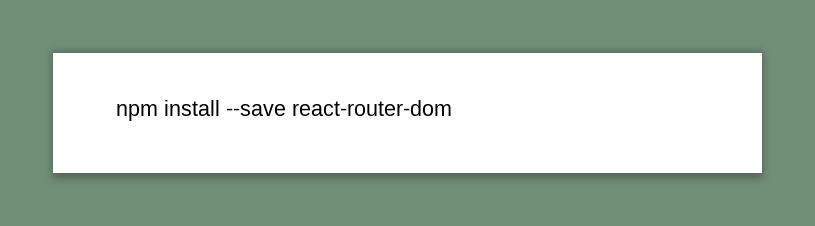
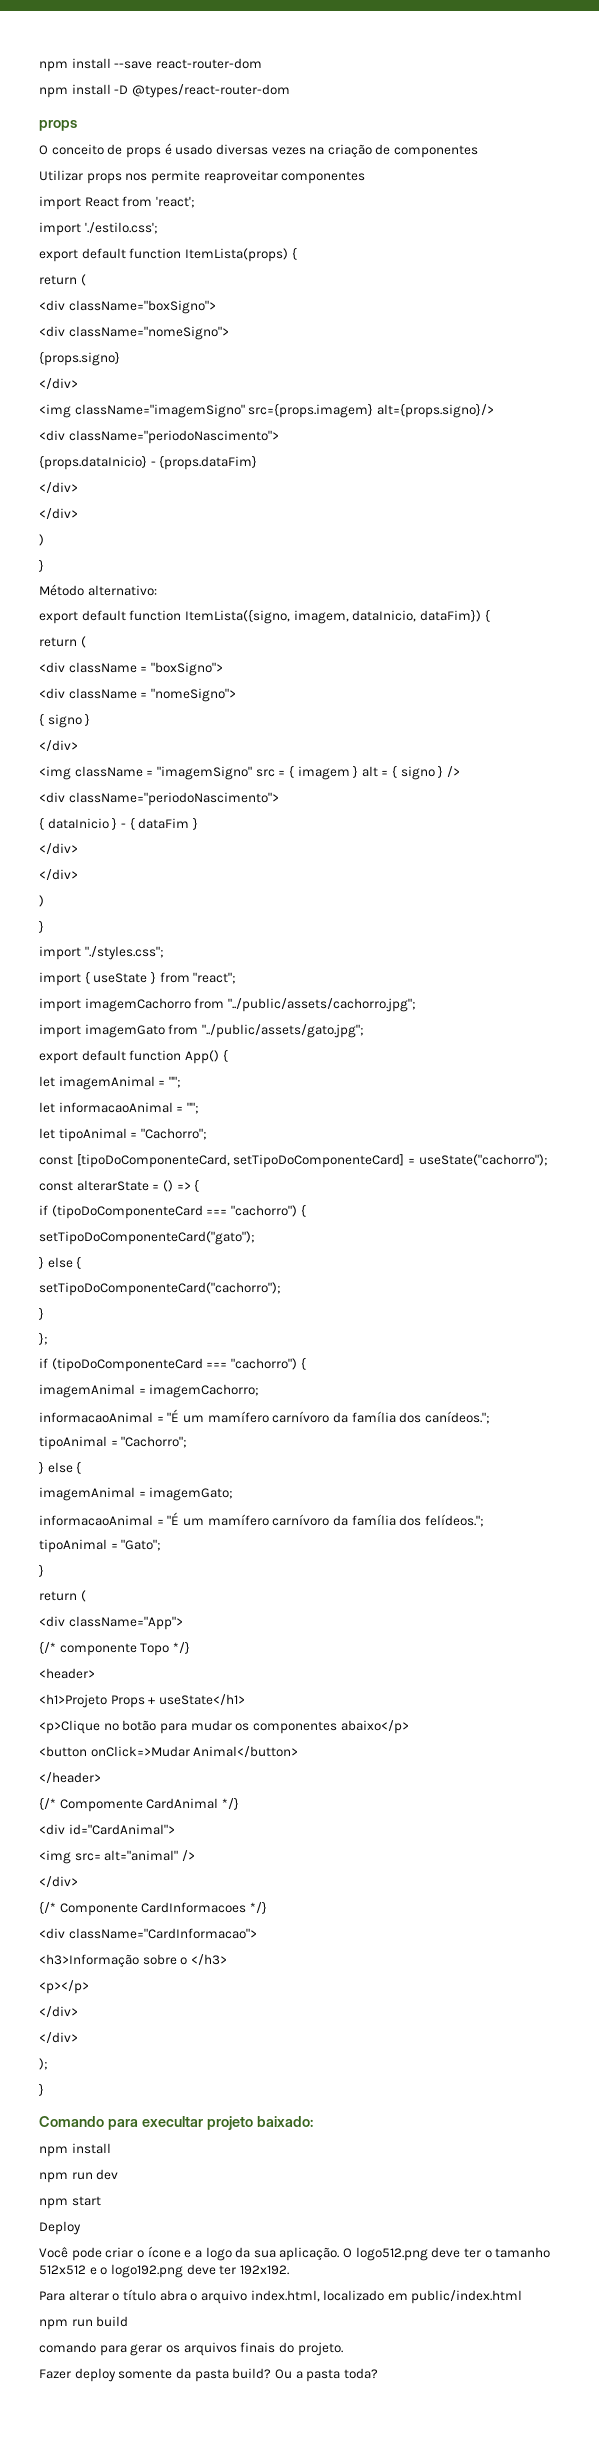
+ npm install -D @types/react-router-dom
+ props
+ O conceito de props é usado diversas vezes na criação de componentes
+ Utilizar props nos permite reaproveitar componentes
+ import React from 'react';
+ import './estilo.css';
+ export default function ItemLista(props) {
+ return (
+ <div className="boxSigno">
+ <div className="nomeSigno">
+ {props.signo}
+ </div>
+ <img className="imagemSigno" src={props.imagem} alt={props.signo}/>
+ <div className="periodoNascimento">
+ {props.dataInicio} - {props.dataFim}
+ </div>
+ </div>
+ )
+ }
+ Método alternativo:
+ export default function ItemLista({signo, imagem, dataInicio, dataFim}) {
+ return (
+ <div className = "boxSigno">
+ <div className = "nomeSigno">
+ { signo }
+ </div>
+ <img className = "imagemSigno" src = { imagem } alt = { signo } />
+ <div className="periodoNascimento">
+ { dataInicio } - { dataFim }
+ </div>
+ </div>
+ )
+ }
+ import "./styles.css";
+ import { useState } from "react";
+ import imagemCachorro from "../public/assets/cachorro.jpg";
+ import imagemGato from "../public/assets/gato.jpg";
+ export default function App() {
+ let imagemAnimal = "";
+ let informacaoAnimal = "";
+ let tipoAnimal = "Cachorro";
+ const [tipoDoComponenteCard, setTipoDoComponenteCard] = useState("cachorro");
+ const alterarState = () => {
+ if (tipoDoComponenteCard === "cachorro") {
+ setTipoDoComponenteCard("gato");
+ } else {
+ setTipoDoComponenteCard("cachorro");
+ }
+ };
+ if (tipoDoComponenteCard === "cachorro") {
+ imagemAnimal = imagemCachorro;
+ informacaoAnimal = "É um mamífero carnívoro da família dos canídeos.";
+ tipoAnimal = "Cachorro";
+ } else {
+ imagemAnimal = imagemGato;
+ informacaoAnimal = "É um mamífero carnívoro da família dos felídeos.";
+ tipoAnimal = "Gato";
+ }
+ return (
+ <div className="App">
+ {/* componente Topo */}
+ <header>
+ <h1>Projeto Props + useState</h1>
+ <p>Clique no botão para mudar os componentes abaixo</p>
+ <button onClick=>Mudar Animal</button>
+ </header>
+ {/* Compomente CardAnimal */}
+ <div id="CardAnimal">
+ <img src= alt="animal" />
+ </div>
+ {/* Componente CardInformacoes */}
+ <div className="CardInformacao">
+ <h3>Informação sobre o </h3>
+ <p></p>
+ </div>
+ </div>
+ );
+ }
+ Comando para execultar projeto baixado:
+ npm install
+ npm run dev
+ npm start
+ Deploy
+ Você pode criar o ícone e a logo da sua aplicação. O logo512.png deve ter o tamanho 512x512 e o logo192.png deve ter 192x192.
+ Para alterar o título abra o arquivo index.html, localizado em public/index.html
+ npm run build
+ comando para gerar os arquivos finais do projeto.
+ Fazer deploy somente da pasta build? Ou a pasta toda?

